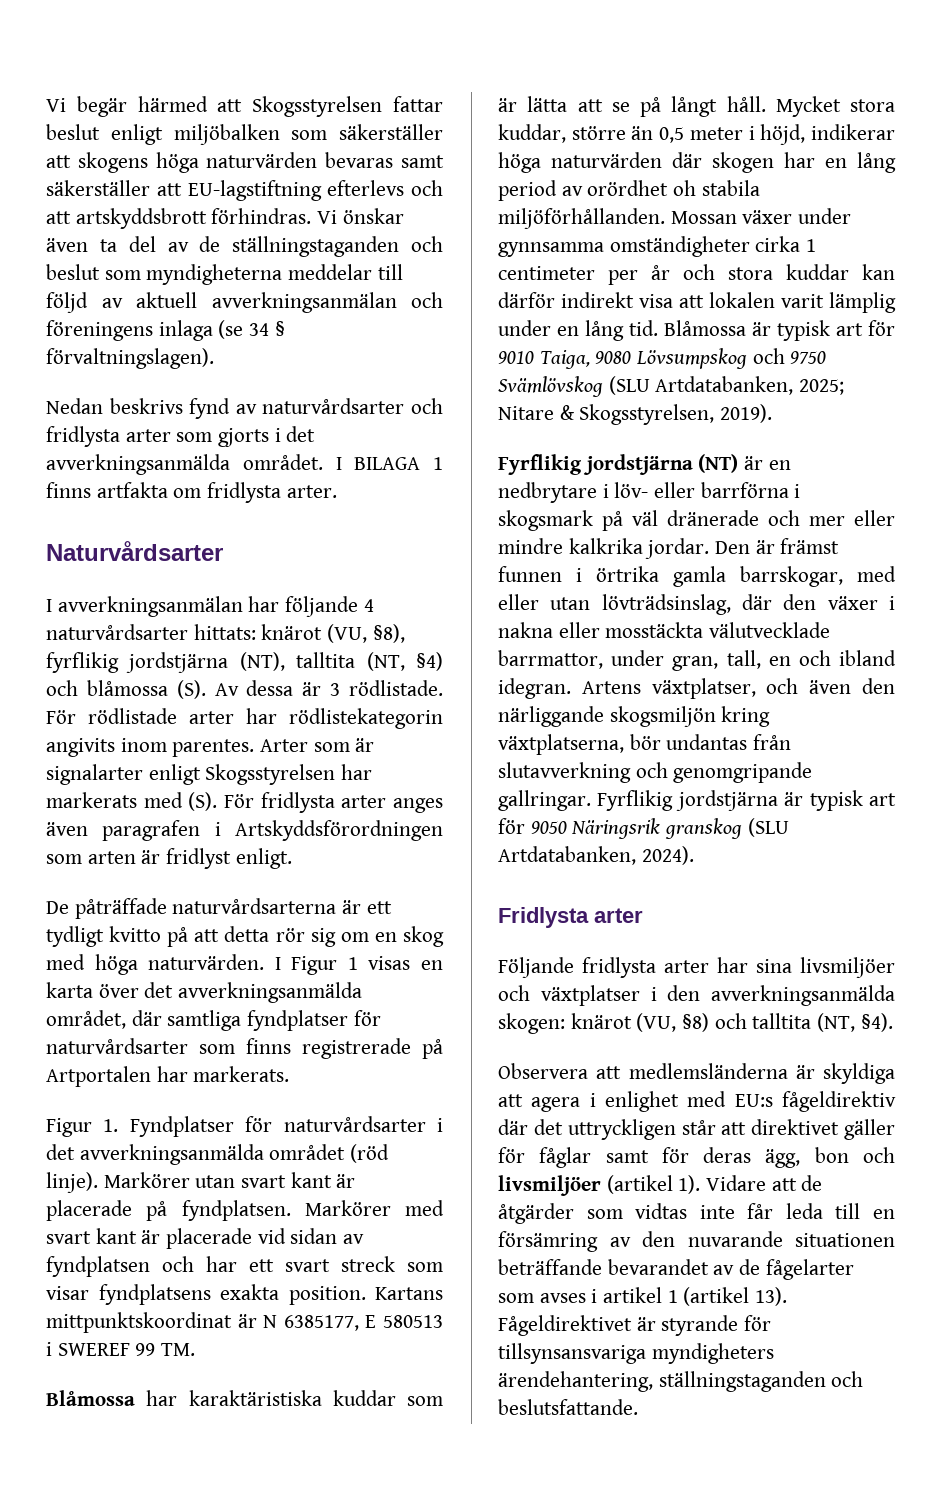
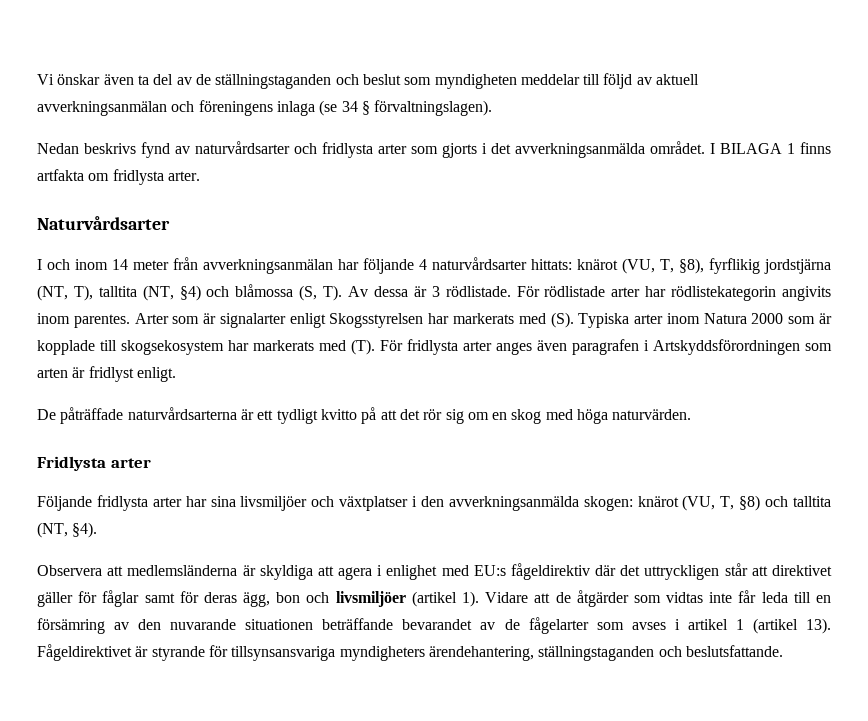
- Vi begär härmed att Skogsstyrelsen fattar beslut enligt miljöbalken som säkerställer att skogens höga naturvärden bevaras samt säkerställer att EU-lagstiftning efterlevs och att artskyddsbrott förhindras. Vi önskar även ta del av de ställningstaganden och beslut som myndigheterna meddelar till följd av aktuell avverkningsanmälan och föreningens inlaga (se 34 § förvaltningslagen).
+ Vi önskar även ta del av de ställningstaganden och beslut som myndigheten meddelar till följd av aktuell avverkningsanmälan och föreningens inlaga (se 34 § förvaltningslagen).
- I avverkningsanmälan har följande 4 naturvårdsarter hittats: knärot (VU, §8), fyrflikig jordstjärna (NT), talltita (NT, §4) och blåmossa (S). Av dessa är 3 rödlistade.
+ I och inom 14 meter från avverkningsanmälan har följande 4 naturvårdsarter hittats: knärot (VU, T, §8), fyrflikig jordstjärna (NT, T), talltita (NT, §4) och blåmossa (S, T). Av dessa är 3 rödlistade.
- Arter som är signalarter enligt Skogsstyrelsen har markerats med (S). För fridlysta arter anges även paragrafen i Artskyddsförordningen som arten är fridlyst enligt.
+ Arter som är signalarter enligt Skogsstyrelsen har markerats med (S). Typiska arter inom Natura 2000 som är kopplade till skogsekosystem har markerats med (T). För fridlysta arter anges även paragrafen i Artskyddsförordningen som arten är fridlyst enligt.
- De påträffade naturvårdsarterna är ett tydligt kvitto på att detta rör sig om en skog med höga naturvärden. I Figur 1 visas en karta över det avverkningsanmälda området, där samtliga fyndplatser för naturvårdsarter som finns registrerade på Artportalen har markerats.
- Figur 1. Fyndplatser för naturvårdsarter i det avverkningsanmälda området (röd linje). Markörer utan svart kant är placerade på fyndplatsen. Markörer med svart kant är placerade vid sidan av fyndplatsen och har ett svart streck som visar fyndplatsens exakta position. Kartans mittpunktskoordinat är N 6385177, E 580513 i SWEREF 99 TM.
- Blåmossa har karaktäristiska kuddar som är lätta att se på långt håll. Mycket stora kuddar, större än 0,5 meter i höjd, indikerar höga naturvärden där skogen har en lång period av orördhet oh stabila miljöförhållanden. Mossan växer under gynnsamma omständigheter cirka 1 centimeter per år och stora kuddar kan därför indirekt visa att lokalen varit lämplig under en lång tid. Blåmossa är typisk art för 9010 Taiga, 9080 Lövsumpskog och 9750 Svämlövskog (SLU Artdatabanken, 2025; Nitare & Skogsstyrelsen, 2019).
- Fyrflikig jordstjärna (NT) är en nedbrytare i löv- eller barrförna i skogsmark på väl dränerade och mer eller mindre kalkrika jordar. Den är främst funnen i örtrika gamla barrskogar, med eller utan lövträdsinslag, där den växer i nakna eller mosstäckta välutvecklade barrmattor, under gran, tall, en och ibland idegran. Artens växtplatser, och även den närliggande skogsmiljön kring växtplatserna, bör undantas från slutavverkning och genomgripande gallringar. Fyrflikig jordstjärna är typisk art för 9050 Näringsrik granskog (SLU Artdatabanken, 2024).
+ De påträffade naturvårdsarterna är ett tydligt kvitto på att det rör sig om en skog med höga naturvärden.
- Följande fridlysta arter har sina livsmiljöer och växtplatser i den avverkningsanmälda skogen: knärot (VU, §8) och talltita (NT, §4).
+ Följande fridlysta arter har sina livsmiljöer och växtplatser i den avverkningsanmälda skogen: knärot (VU, T, §8) och talltita (NT, §4).

